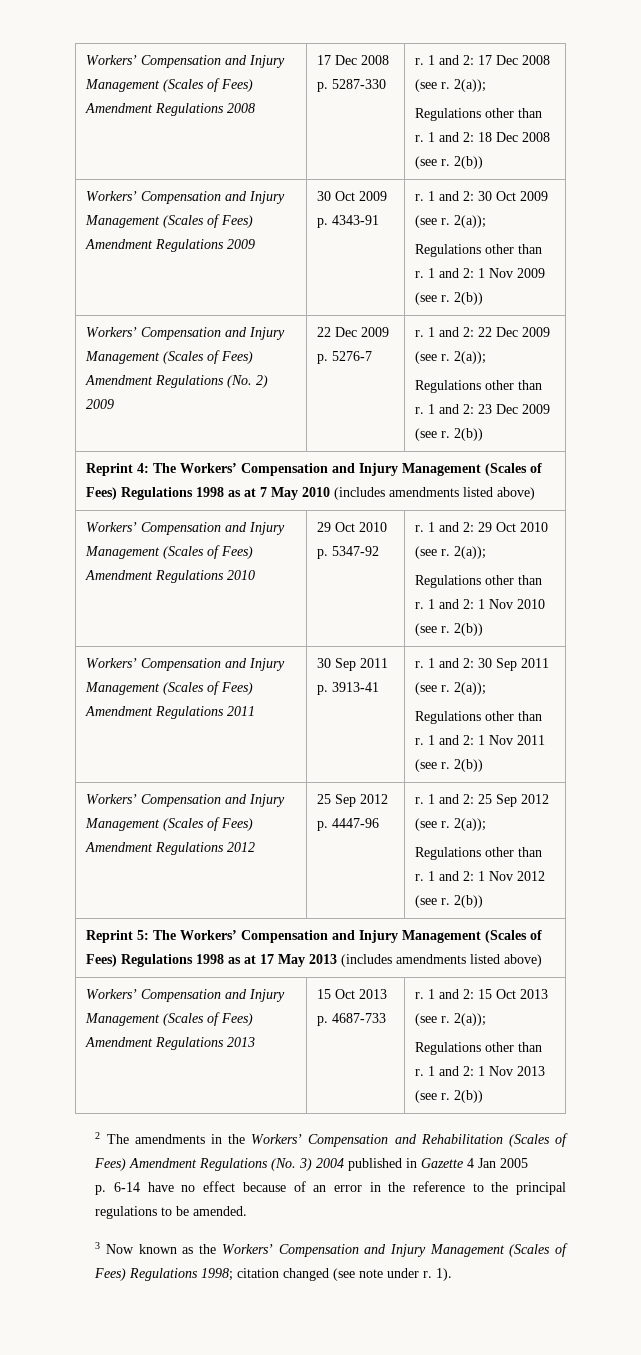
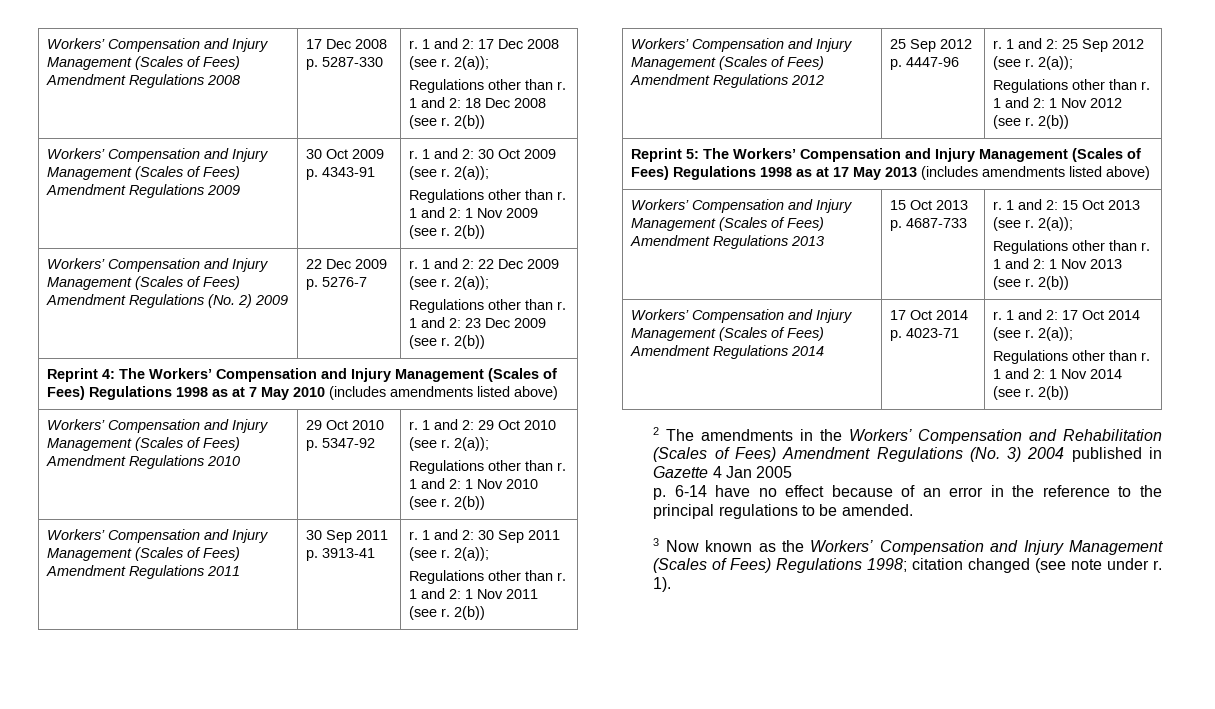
+ Workers’ Compensation and Injury Management (Scales of Fees) Amendment Regulations 2014 | 17 Oct 2014 p. 4023-71 | r. 1 and 2: 17 Oct 2014 (see r. 2(a));
+ Regulations other than r. 1 and 2: 1 Nov 2014 (see r. 2(b))

